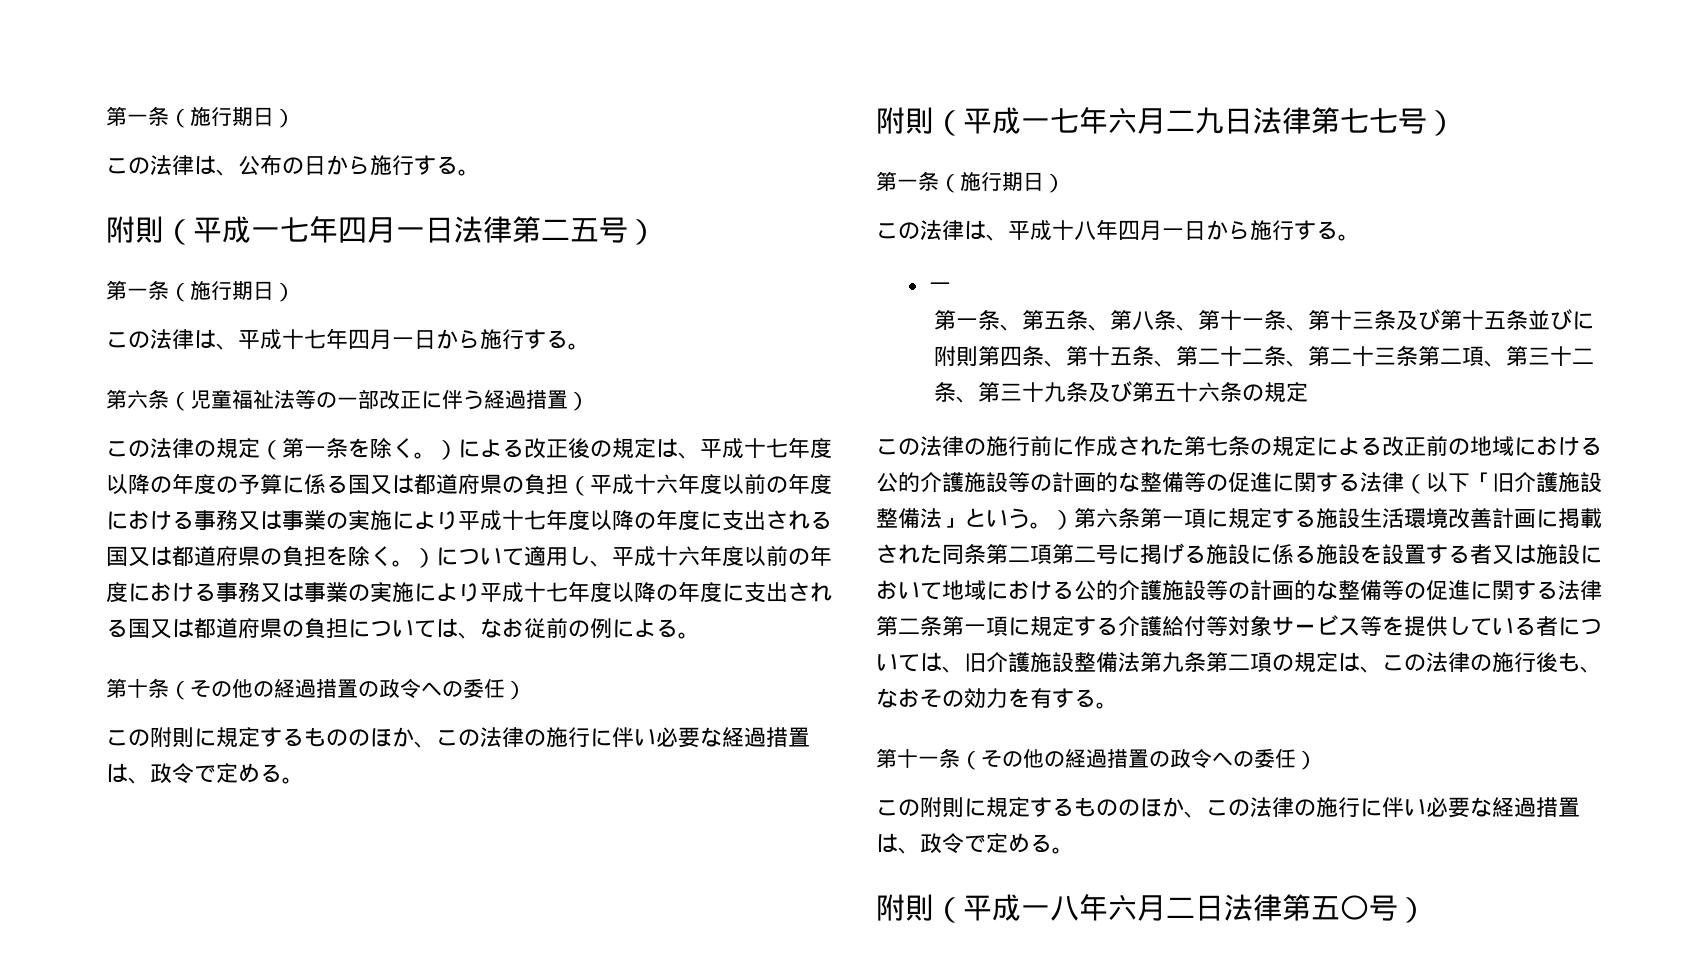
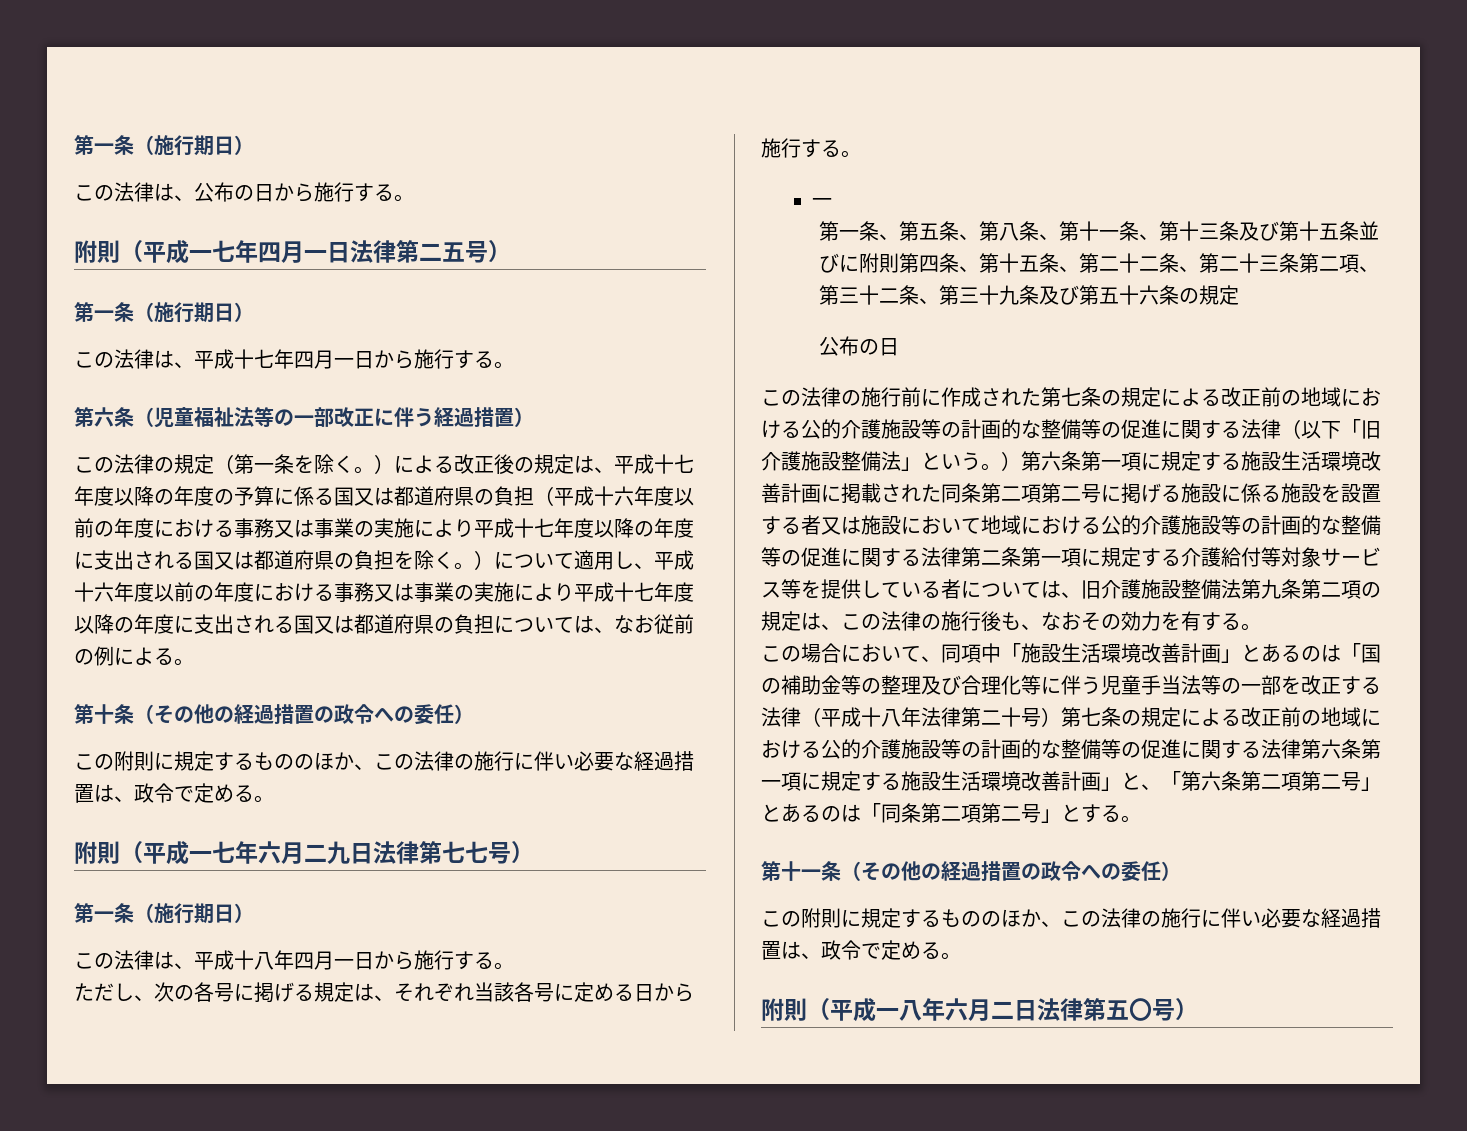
+ ただし、次の各号に掲げる規定は、それぞれ当該各号に定める日から施行する。
  第一条、第五条、第八条、第十一条、第十三条及び第十五条並びに附則第四条、第十五条、第二十二条、第二十三条第二項、第三十二条、第三十九条及び第五十六条の規定
+ 公布の日
+ この場合において、同項中「施設生活環境改善計画」とあるのは「国の補助金等の整理及び合理化等に伴う児童手当法等の一部を改正する法律（平成十八年法律第二十号）第七条の規定による改正前の地域における公的介護施設等の計画的な整備等の促進に関する法律第六条第一項に規定する施設生活環境改善計画」と、「第六条第二項第二号」とあるのは「同条第二項第二号」とする。

